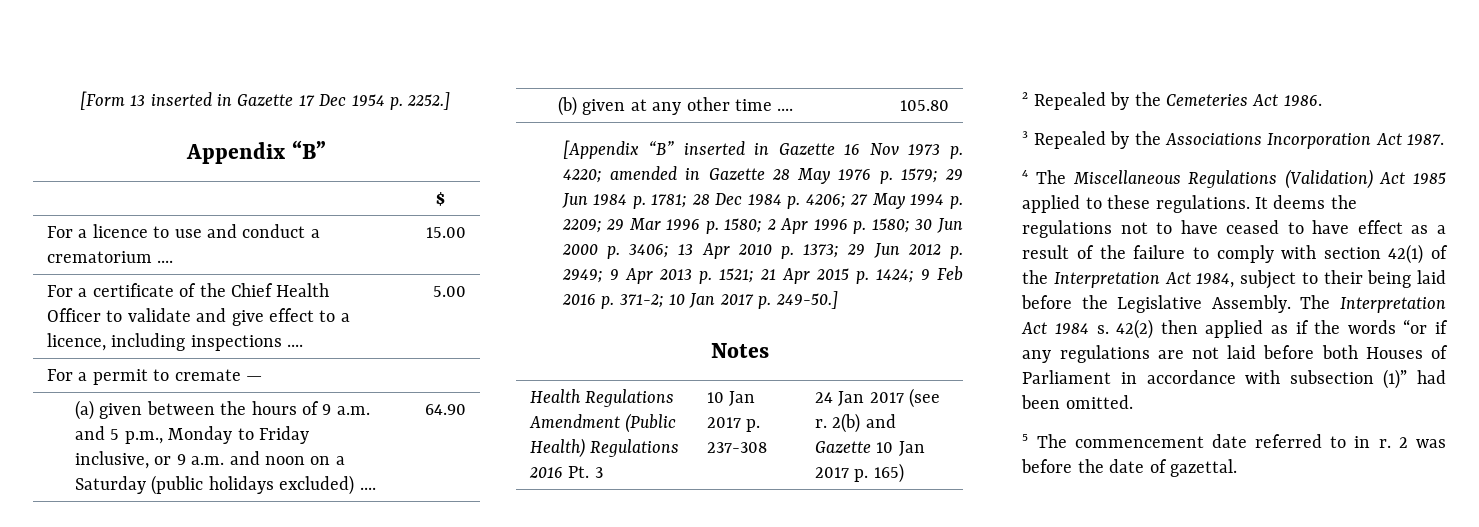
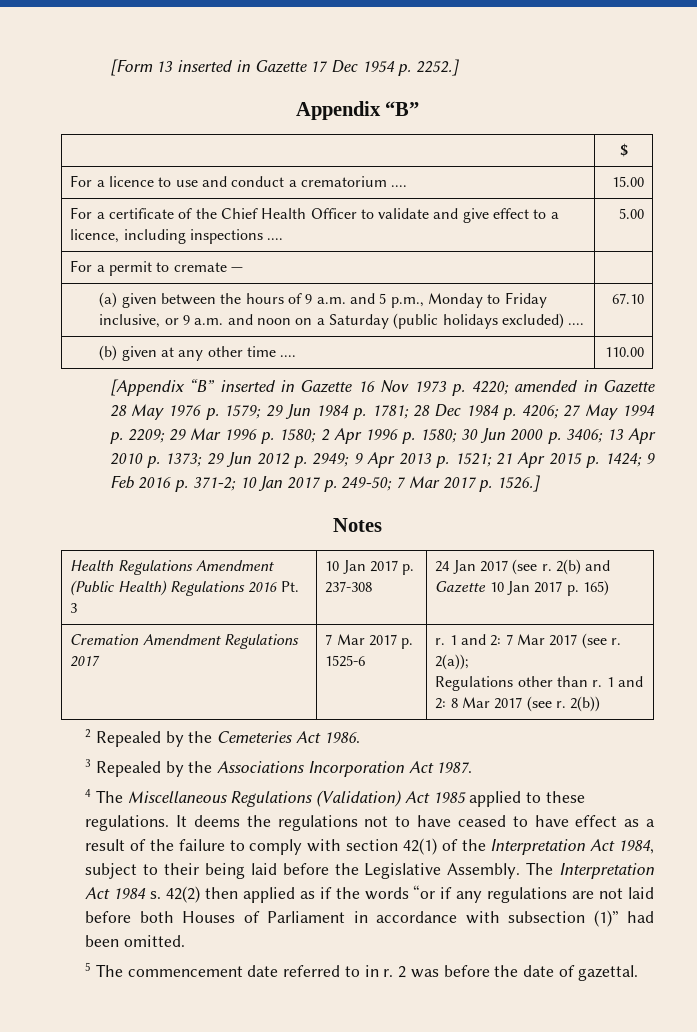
- (a) given between the hours of 9 a.m. and 5 p.m., Monday to Friday inclusive, or 9 a.m. and noon on a Saturday (public holidays excluded) .... | 64.90
+ (a) given between the hours of 9 a.m. and 5 p.m., Monday to Friday inclusive, or 9 a.m. and noon on a Saturday (public holidays excluded) .... | 67.10
- (b) given at any other time .... | 105.80
+ (b) given at any other time .... | 110.00
- 10 Jan 2017 p. 249-50.]
+ 10 Jan 2017 p. 249-50; 7 Mar 2017 p. 1526.]
+ Cremation Amendment Regulations 2017 | 7 Mar 2017 p. 1525-6 | r. 1 and 2: 7 Mar 2017 (see r. 2(a));
+ Regulations other than r. 1 and 2: 8 Mar 2017 (see r. 2(b))

